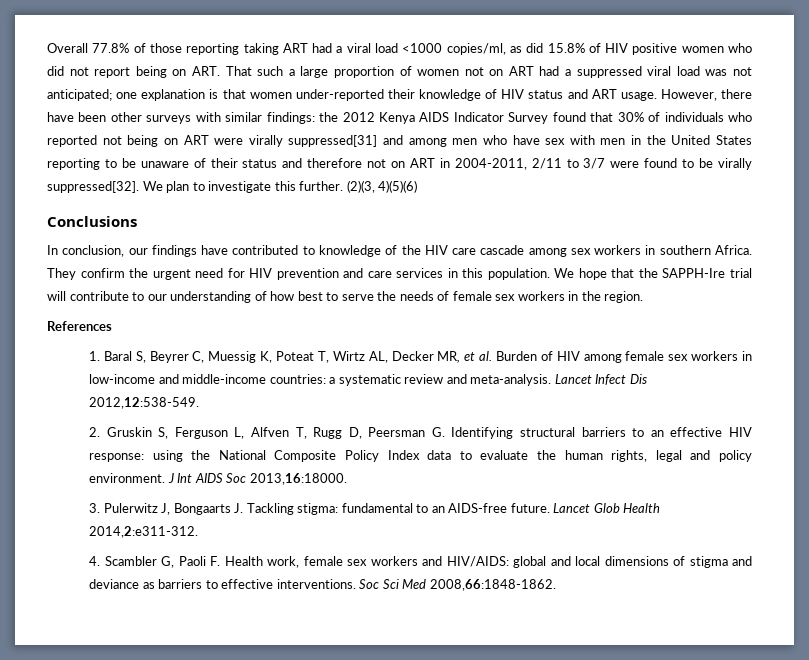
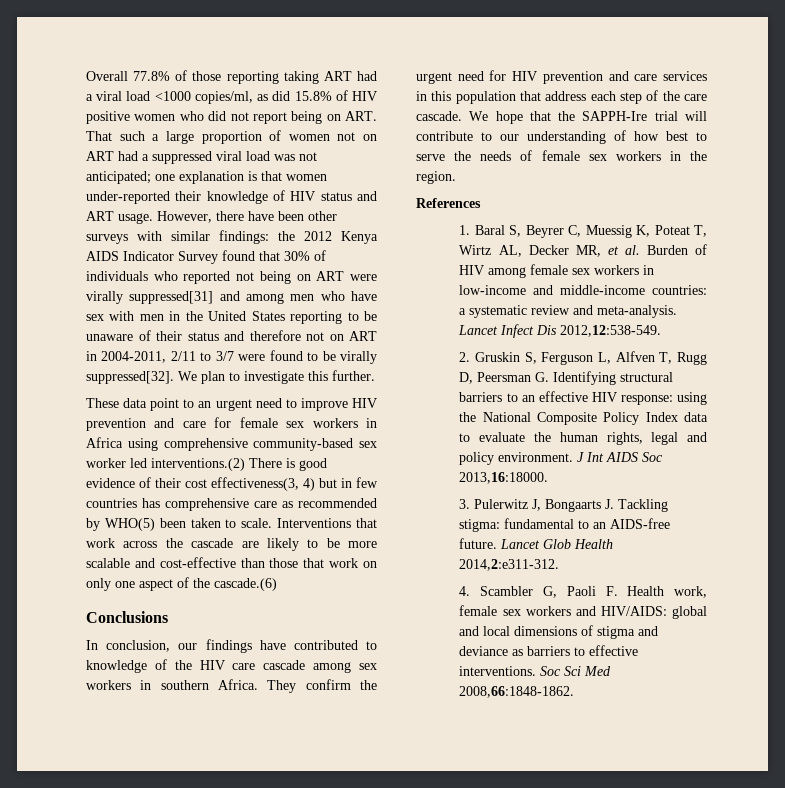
- We plan to investigate this further. (2)(3, 4)(5)(6)
+ We plan to investigate this further.
+ These data point to an urgent need to improve HIV prevention and care for female sex workers in Africa using comprehensive community-based sex worker led interventions.(2) There is good evidence of their cost effectiveness(3, 4) but in few countries has comprehensive care as recommended by WHO(5) been taken to scale. Interventions that work across the cascade are likely to be more scalable and cost-effective than those that work on only one aspect of the cascade.(6)
- They confirm the urgent need for HIV prevention and care services in this population.
+ They confirm the urgent need for HIV prevention and care services in this population that address each step of the care cascade.

